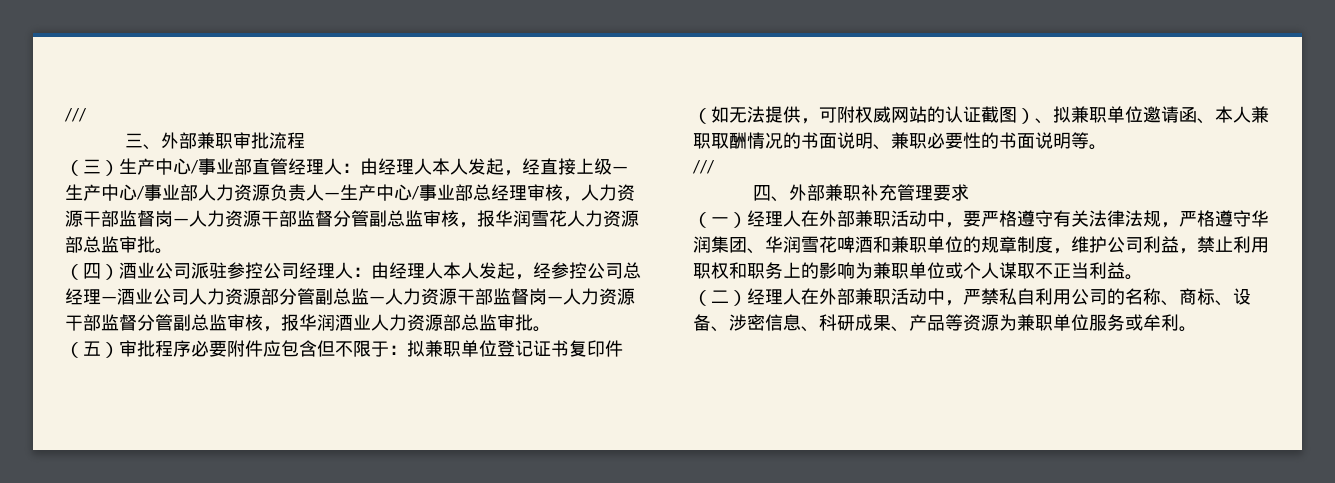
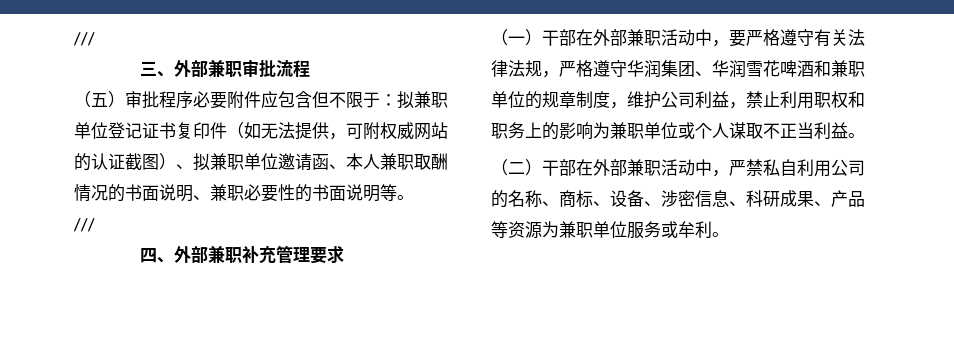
- （三）生产中心/事业部直管经理人：由经理人本人发起，经直接上级—生产中心/事业部人力资源负责人—生产中心/事业部总经理审核，人力资源干部监督岗—人力资源干部监督分管副总监审核，报华润雪花人力资源部总监审批。
- （四）酒业公司派驻参控公司经理人：由经理人本人发起，经参控公司总经理—酒业公司人力资源部分管副总监—人力资源干部监督岗—人力资源干部监督分管副总监审核，报华润酒业人力资源部总监审批。
- （一）经理人在外部兼职活动中，要严格遵守有关法律法规，严格遵守华润集团、华润雪花啤酒和兼职单位的规章制度，维护公司利益，禁止利用职权和职务上的影响为兼职单位或个人谋取不正当利益。
+ （一）干部在外部兼职活动中，要严格遵守有关法律法规，严格遵守华润集团、华润雪花啤酒和兼职单位的规章制度，维护公司利益，禁止利用职权和职务上的影响为兼职单位或个人谋取不正当利益。
- （二）经理人在外部兼职活动中，严禁私自利用公司的名称、商标、设备、涉密信息、科研成果、产品等资源为兼职单位服务或牟利。
+ （二）干部在外部兼职活动中，严禁私自利用公司的名称、商标、设备、涉密信息、科研成果、产品等资源为兼职单位服务或牟利。

